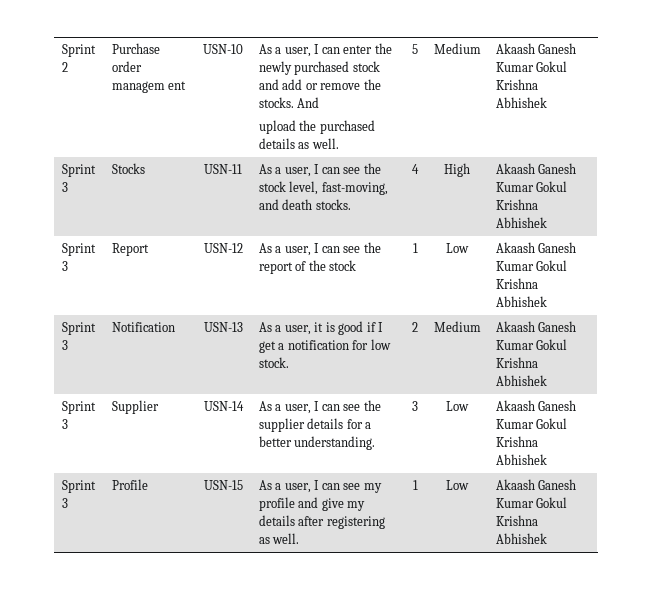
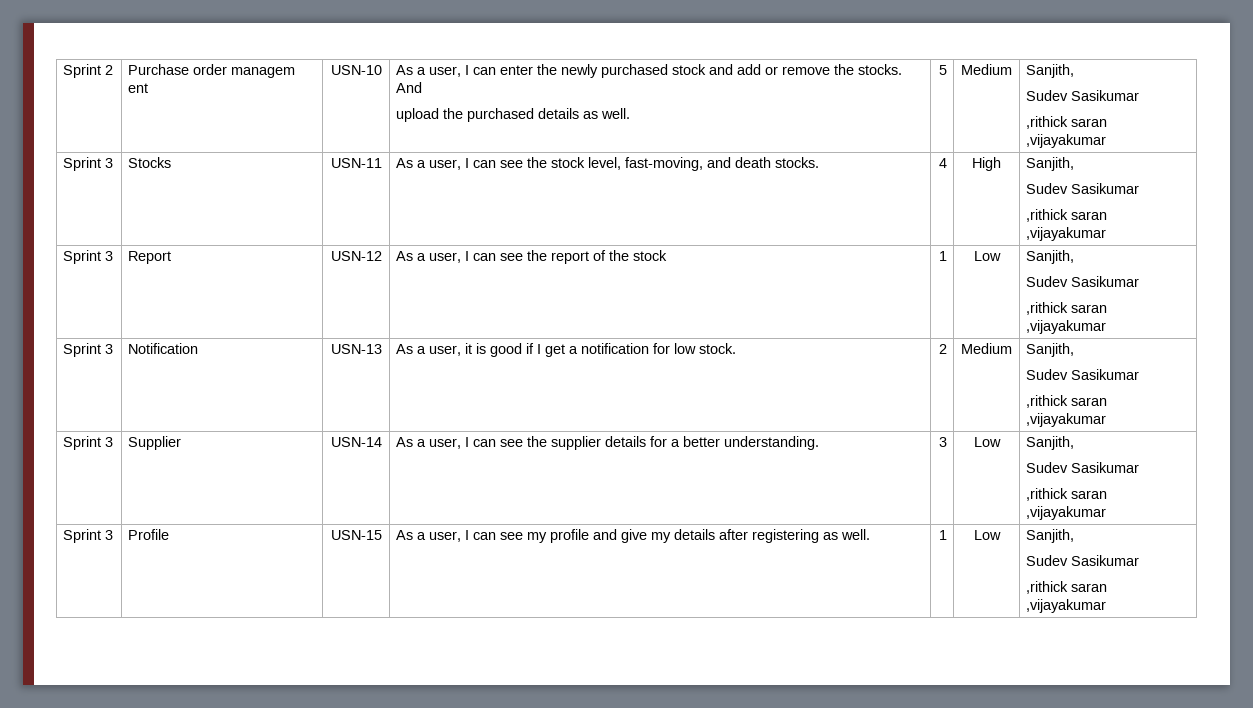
  Sprint 2 | Purchase order managem ent | USN-10 | As a user, I can enter the newly purchased stock and add or remove the stocks. And
- upload the purchased details as well. | 5 | Medium | Akaash Ganesh Kumar Gokul Krishna Abhishek
+ upload the purchased details as well. | 5 | Medium | Sanjith,
+ Sudev Sasikumar
+ ,rithick saran ,vijayakumar
- Sprint 3 | Stocks | USN-11 | As a user, I can see the stock level, fast-moving, and death stocks. | 4 | High | Akaash Ganesh Kumar Gokul Krishna Abhishek
+ Sprint 3 | Stocks | USN-11 | As a user, I can see the stock level, fast-moving, and death stocks. | 4 | High | Sanjith,
+ Sudev Sasikumar
+ ,rithick saran ,vijayakumar
- Sprint 3 | Report | USN-12 | As a user, I can see the report of the stock | 1 | Low | Akaash Ganesh Kumar Gokul Krishna Abhishek
+ Sprint 3 | Report | USN-12 | As a user, I can see the report of the stock | 1 | Low | Sanjith,
+ Sudev Sasikumar
+ ,rithick saran ,vijayakumar
- Sprint 3 | Notification | USN-13 | As a user, it is good if I get a notification for low stock. | 2 | Medium | Akaash Ganesh Kumar Gokul Krishna Abhishek
+ Sprint 3 | Notification | USN-13 | As a user, it is good if I get a notification for low stock. | 2 | Medium | Sanjith,
+ Sudev Sasikumar
+ ,rithick saran ,vijayakumar
- Sprint 3 | Supplier | USN-14 | As a user, I can see the supplier details for a better understanding. | 3 | Low | Akaash Ganesh Kumar Gokul Krishna Abhishek
+ Sprint 3 | Supplier | USN-14 | As a user, I can see the supplier details for a better understanding. | 3 | Low | Sanjith,
+ Sudev Sasikumar
+ ,rithick saran ,vijayakumar
- Sprint 3 | Profile | USN-15 | As a user, I can see my profile and give my details after registering as well. | 1 | Low | Akaash Ganesh Kumar Gokul Krishna Abhishek
+ Sprint 3 | Profile | USN-15 | As a user, I can see my profile and give my details after registering as well. | 1 | Low | Sanjith,
+ Sudev Sasikumar
+ ,rithick saran ,vijayakumar

